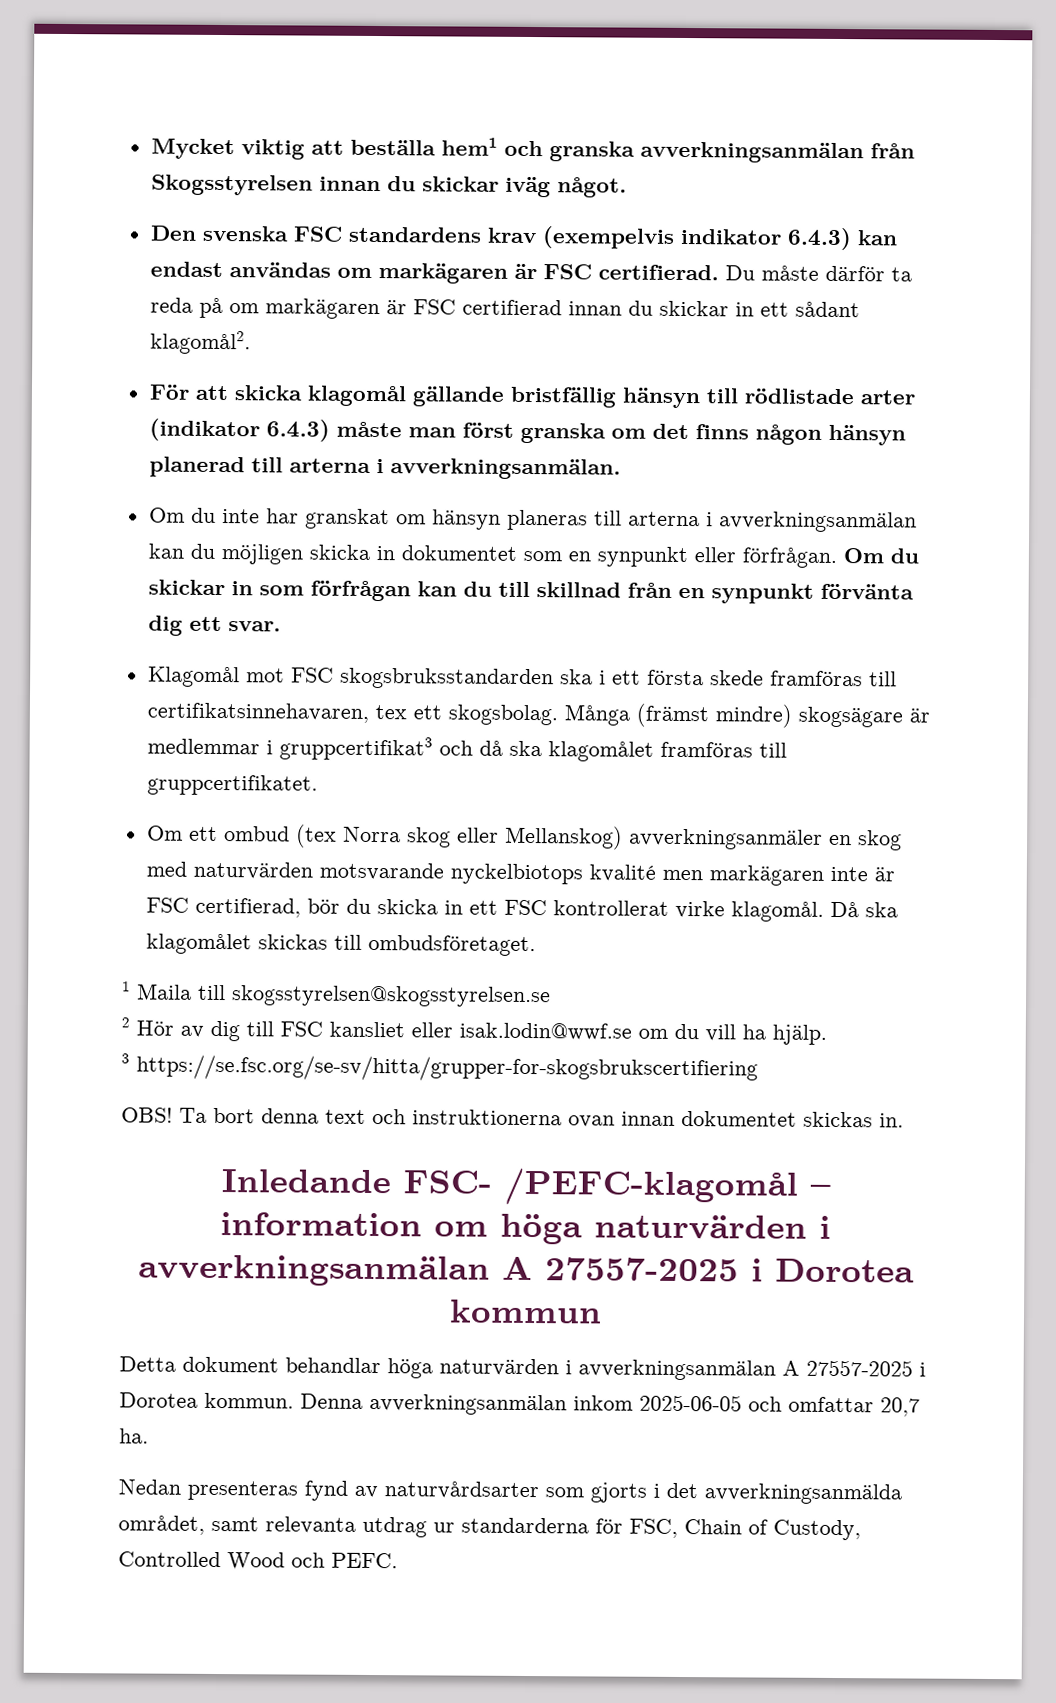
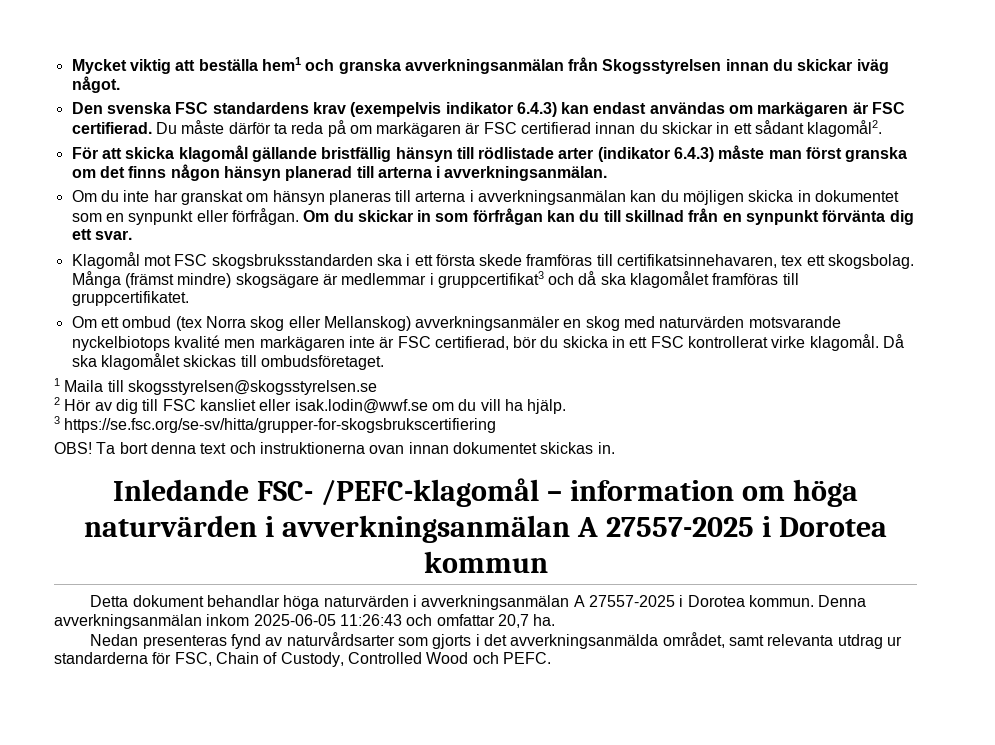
- Denna avverkningsanmälan inkom 2025-06-05 och omfattar 20,7 ha.
+ Denna avverkningsanmälan inkom 2025-06-05 11:26:43 och omfattar 20,7 ha.

